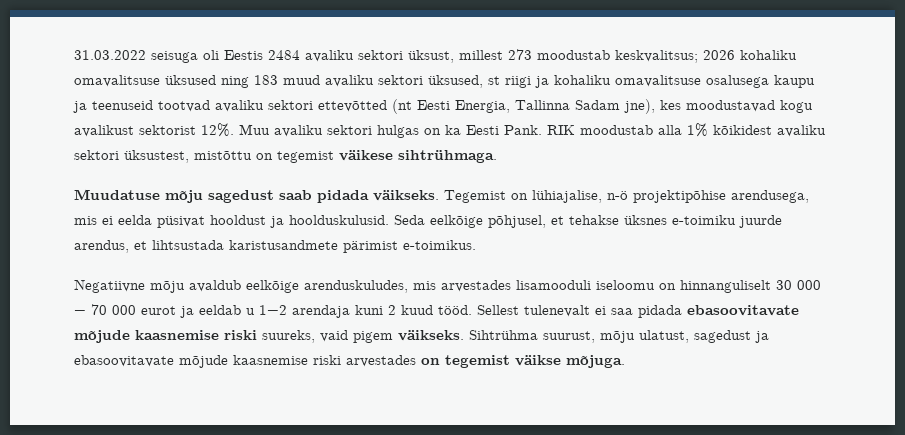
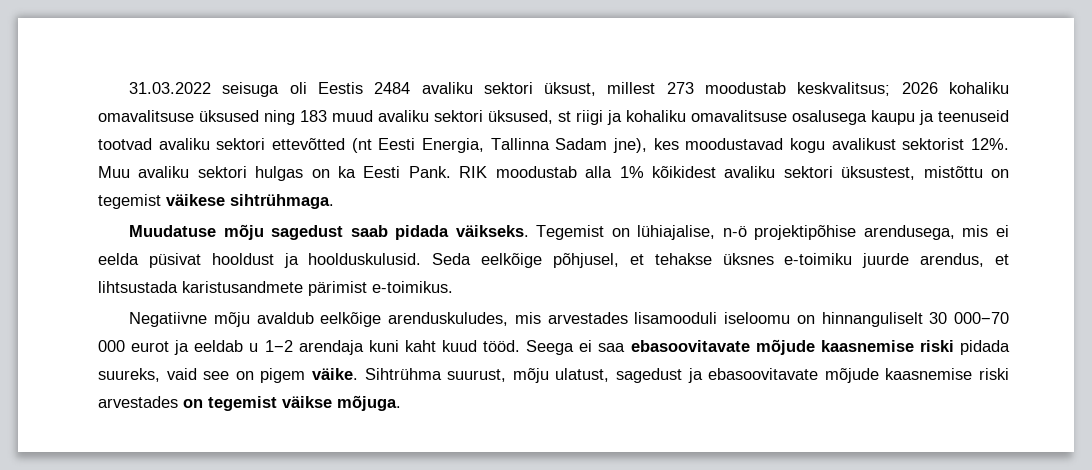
- Negatiivne mõju avaldub eelkõige arenduskuludes, mis arvestades lisamooduli iseloomu on hinnanguliselt 30 000 − 70 000 eurot ja eeldab u 1−2 arendaja kuni 2 kuud tööd.
+ Negatiivne mõju avaldub eelkõige arenduskuludes, mis arvestades lisamooduli iseloomu on hinnanguliselt 30 000−70 000 eurot ja eeldab u 1−2 arendaja kuni kaht kuud tööd.
- Sellest tulenevalt ei saa pidada ebasoovitavate mõjude kaasnemise riski suureks, vaid pigem väikseks.
+ Seega ei saa ebasoovitavate mõjude kaasnemise riski pidada suureks, vaid see on pigem väike.

